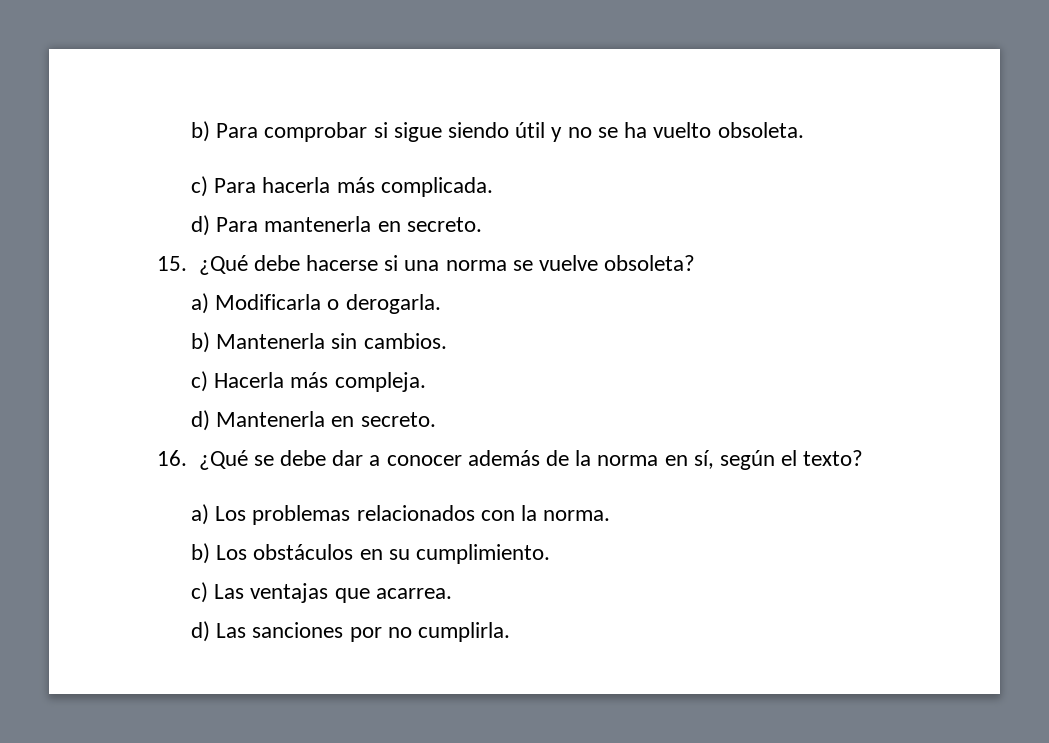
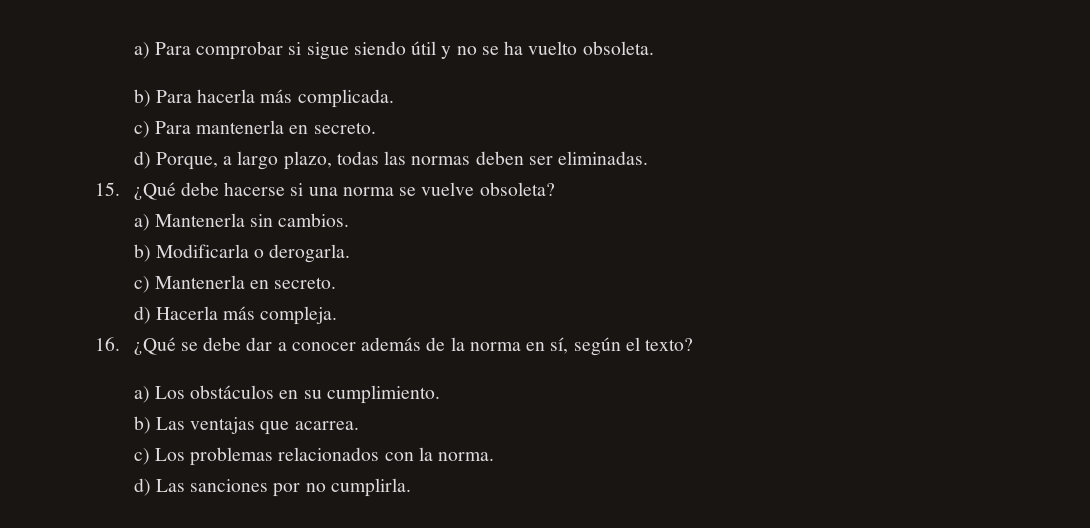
- b) Para comprobar si sigue siendo útil y no se ha vuelto obsoleta.
+ a) Para comprobar si sigue siendo útil y no se ha vuelto obsoleta.
- c) Para hacerla más complicada.
+ b) Para hacerla más complicada.
- d) Para mantenerla en secreto.
+ c) Para mantenerla en secreto.
+ d) Porque, a largo plazo, todas las normas deben ser eliminadas.
- a) Modificarla o derogarla.
+ a) Mantenerla sin cambios.
+ b) Modificarla o derogarla.
- b) Mantenerla sin cambios.
- c) Hacerla más compleja.
+ c) Mantenerla en secreto.
+ d) Hacerla más compleja.
- d) Mantenerla en secreto.
- a) Los problemas relacionados con la norma.
+ a) Los obstáculos en su cumplimiento.
+ b) Las ventajas que acarrea.
+ c) Los problemas relacionados con la norma.
- b) Los obstáculos en su cumplimiento.
- c) Las ventajas que acarrea.

